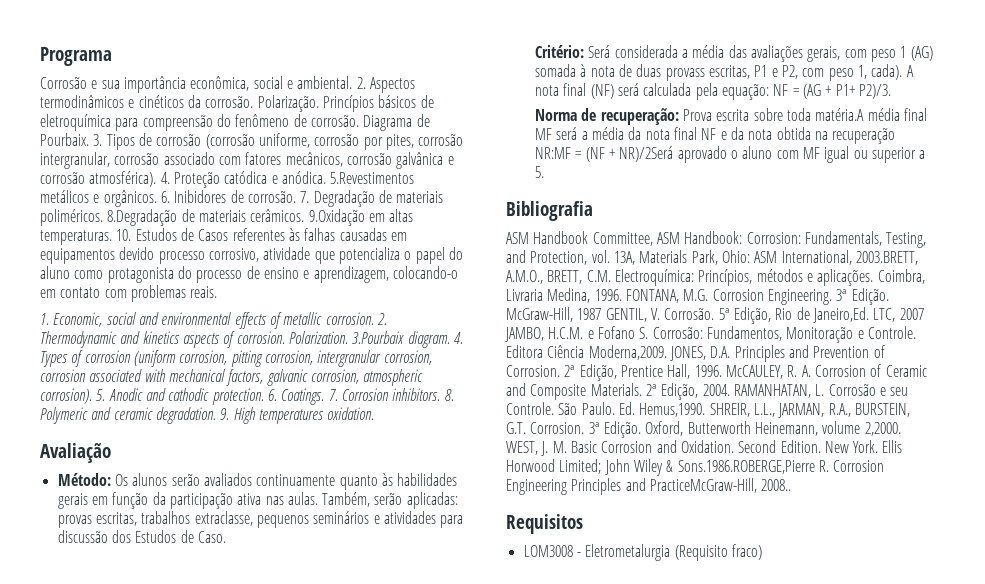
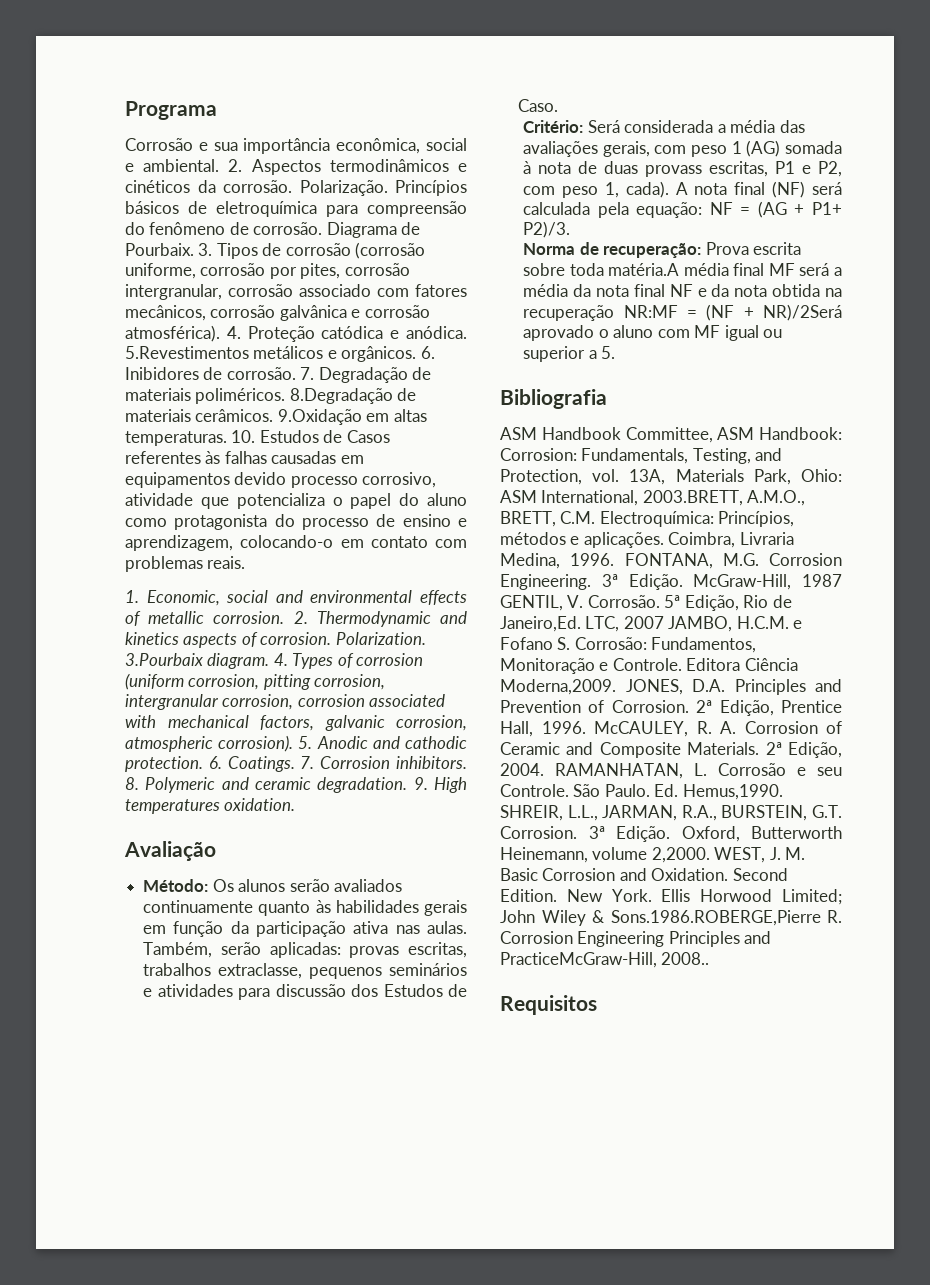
- LOM3008 - Eletrometalurgia (Requisito fraco)

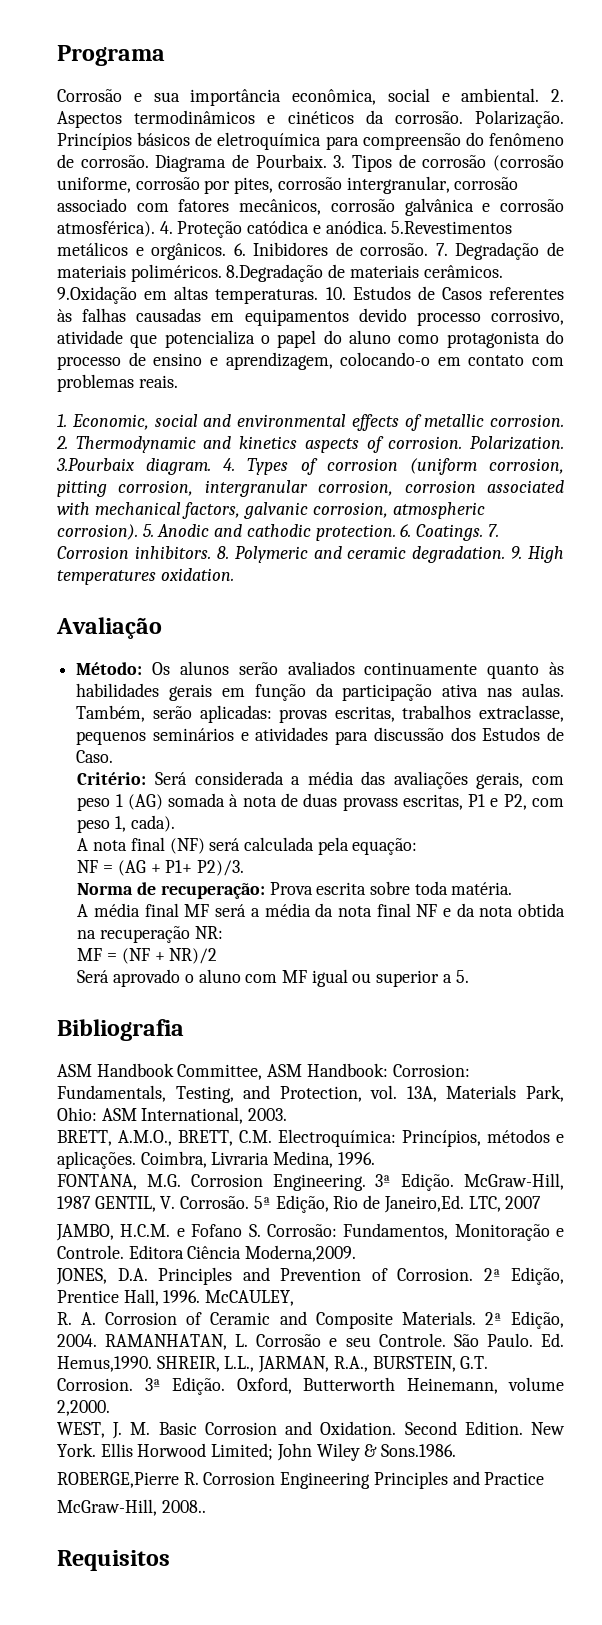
- Critério: Será considerada a média das avaliações gerais, com peso 1 (AG) somada à nota de duas provass escritas, P1 e P2, com peso 1, cada). A nota final (NF) será calculada pela equação: NF = (AG + P1+ P2)/3.
+ Critério: Será considerada a média das avaliações gerais, com peso 1 (AG) somada à nota de duas provass escritas, P1 e P2, com peso 1, cada).
+ A nota final (NF) será calculada pela equação:
+ NF = (AG + P1+ P2)/3.
- Norma de recuperação: Prova escrita sobre toda matéria.A média final MF será a média da nota final NF e da nota obtida na recuperação NR:MF = (NF + NR)/2Será aprovado o aluno com MF igual ou superior a 5.
+ Norma de recuperação: Prova escrita sobre toda matéria.
+ A média final MF será a média da nota final NF e da nota obtida na recuperação NR:
+ MF = (NF + NR)/2
+ Será aprovado o aluno com MF igual ou superior a 5.
- ASM Handbook Committee, ASM Handbook: Corrosion: Fundamentals, Testing, and Protection, vol. 13A, Materials Park, Ohio: ASM International, 2003.BRETT, A.M.O., BRETT, C.M. Electroquímica: Princípios, métodos e aplicações.
+ ASM Handbook Committee, ASM Handbook: Corrosion: Fundamentals, Testing, and Protection, vol. 13A, Materials Park, Ohio: ASM International, 2003.
+ BRETT, A.M.O., BRETT, C.M. Electroquímica: Princípios, métodos e aplicações.
- Coimbra, Livraria Medina, 1996. FONTANA, M.G. Corrosion Engineering.
+ Coimbra, Livraria Medina, 1996.
+ FONTANA, M.G. Corrosion Engineering.
- LTC, 2007 JAMBO, H.C.M. e Fofano S. Corrosão: Fundamentos, Monitoração e Controle.
+ LTC, 2007
+ JAMBO, H.C.M. e Fofano S. Corrosão: Fundamentos, Monitoração e Controle.
- Editora Ciência Moderna,2009. JONES, D.A. Principles and Prevention of Corrosion.
+ Editora Ciência Moderna,2009.
+ JONES, D.A. Principles and Prevention of Corrosion.
- McCAULEY, R. A. Corrosion of Ceramic and Composite Materials.
+ McCAULEY,
+ R. A. Corrosion of Ceramic and Composite Materials.
- Oxford, Butterworth Heinemann, volume 2,2000. WEST, J. M. Basic Corrosion and Oxidation.
+ Oxford, Butterworth Heinemann, volume 2,2000.
+ WEST, J. M. Basic Corrosion and Oxidation.
- Ellis Horwood Limited; John Wiley & Sons.1986.ROBERGE,Pierre R. Corrosion Engineering Principles and PracticeMcGraw-Hill, 2008..
+ Ellis Horwood Limited; John Wiley & Sons.1986.
+ ROBERGE,Pierre R. Corrosion Engineering Principles and Practice
+ McGraw-Hill, 2008..

